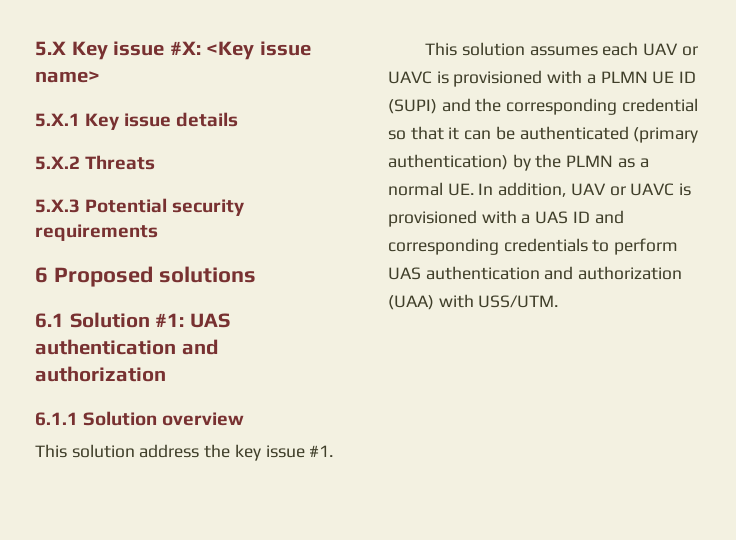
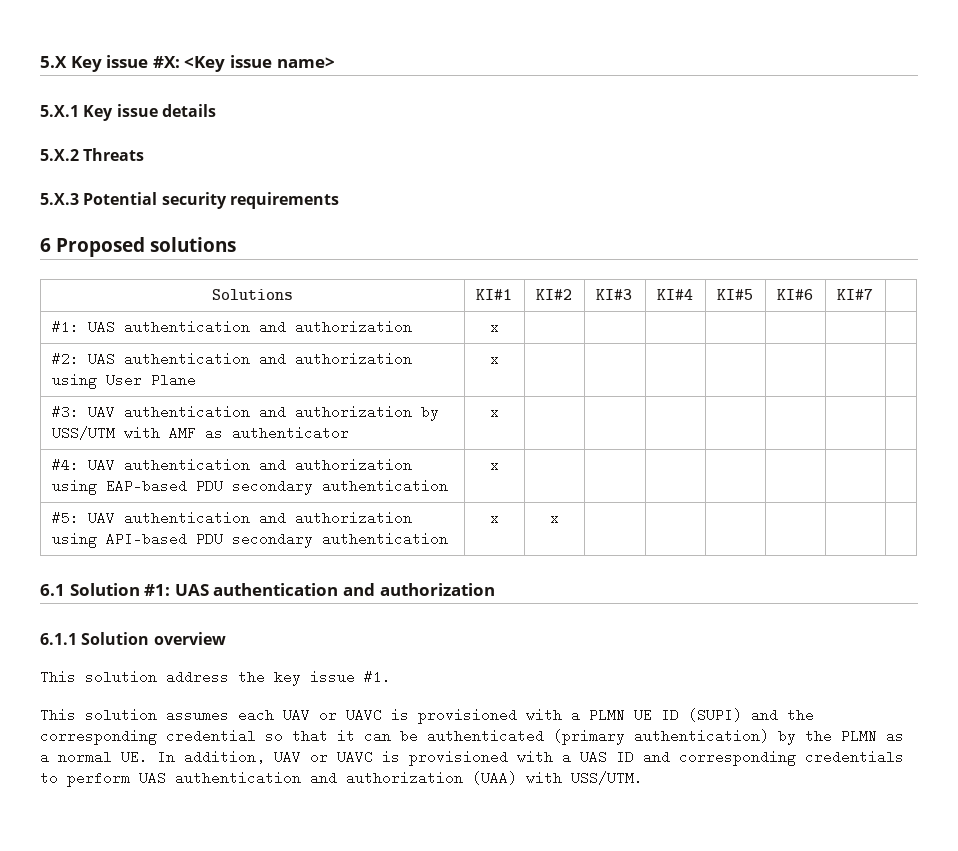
+ Solutions | KI#1 | KI#2 | KI#3 | KI#4 | KI#5 | KI#6 | KI#7 |
+ #1: UAS authentication and authorization | x | | | | | | |
+ #2: UAS authentication and authorization using User Plane | x | | | | | | |
+ #3: UAV authentication and authorization by USS/UTM with AMF as authenticator | x | | | | | | |
+ #4: UAV authentication and authorization using EAP-based PDU secondary authentication | x | | | | | | |
+ #5: UAV authentication and authorization using API-based PDU secondary authentication | x | x | | | | | |

